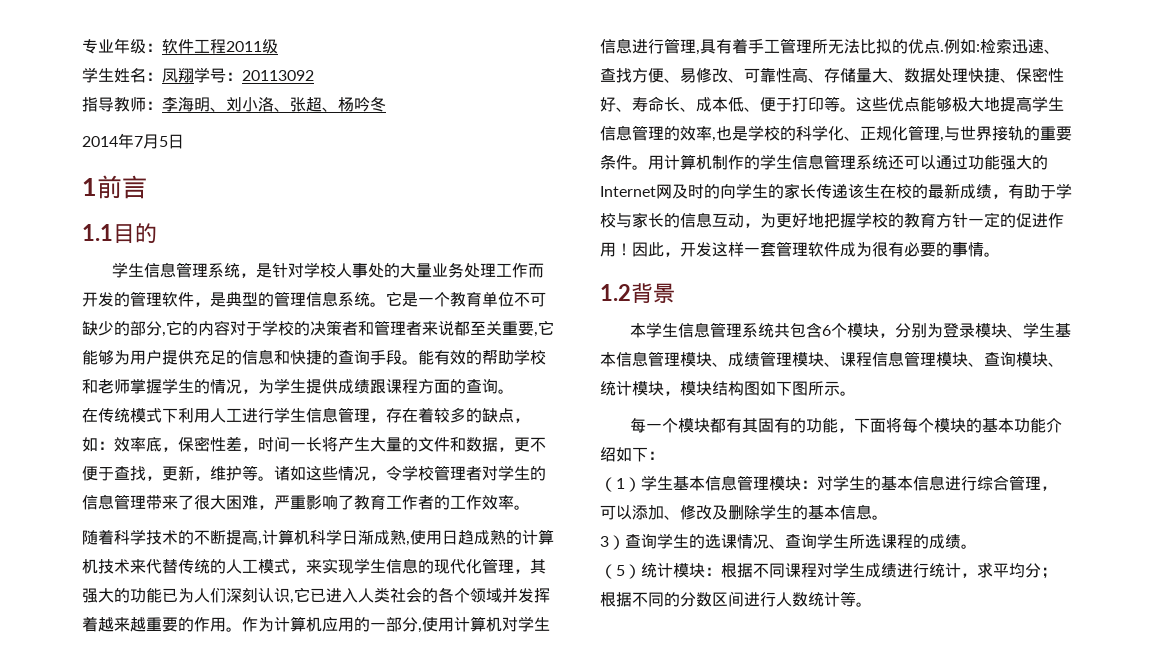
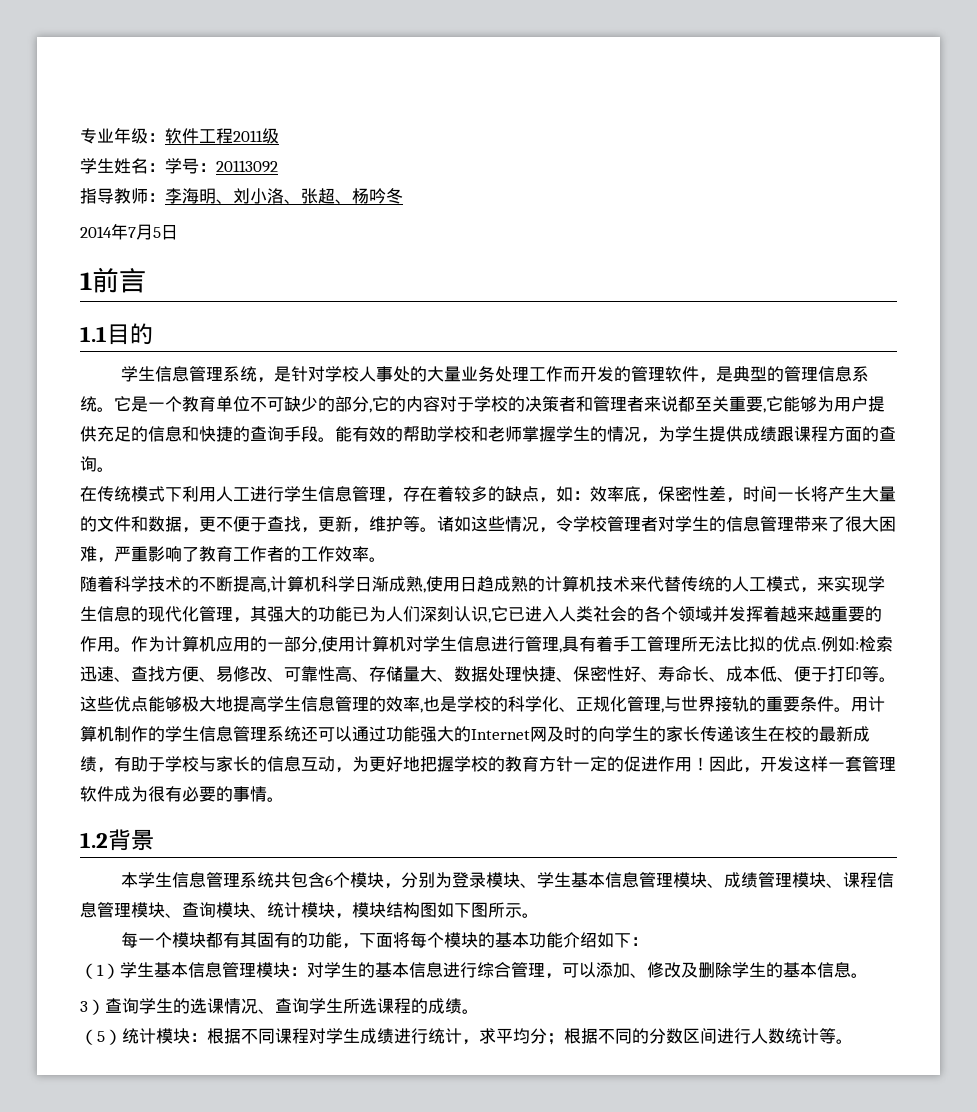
- 学生姓名：凤翔学号：20113092
+ 学生姓名：学号：20113092

